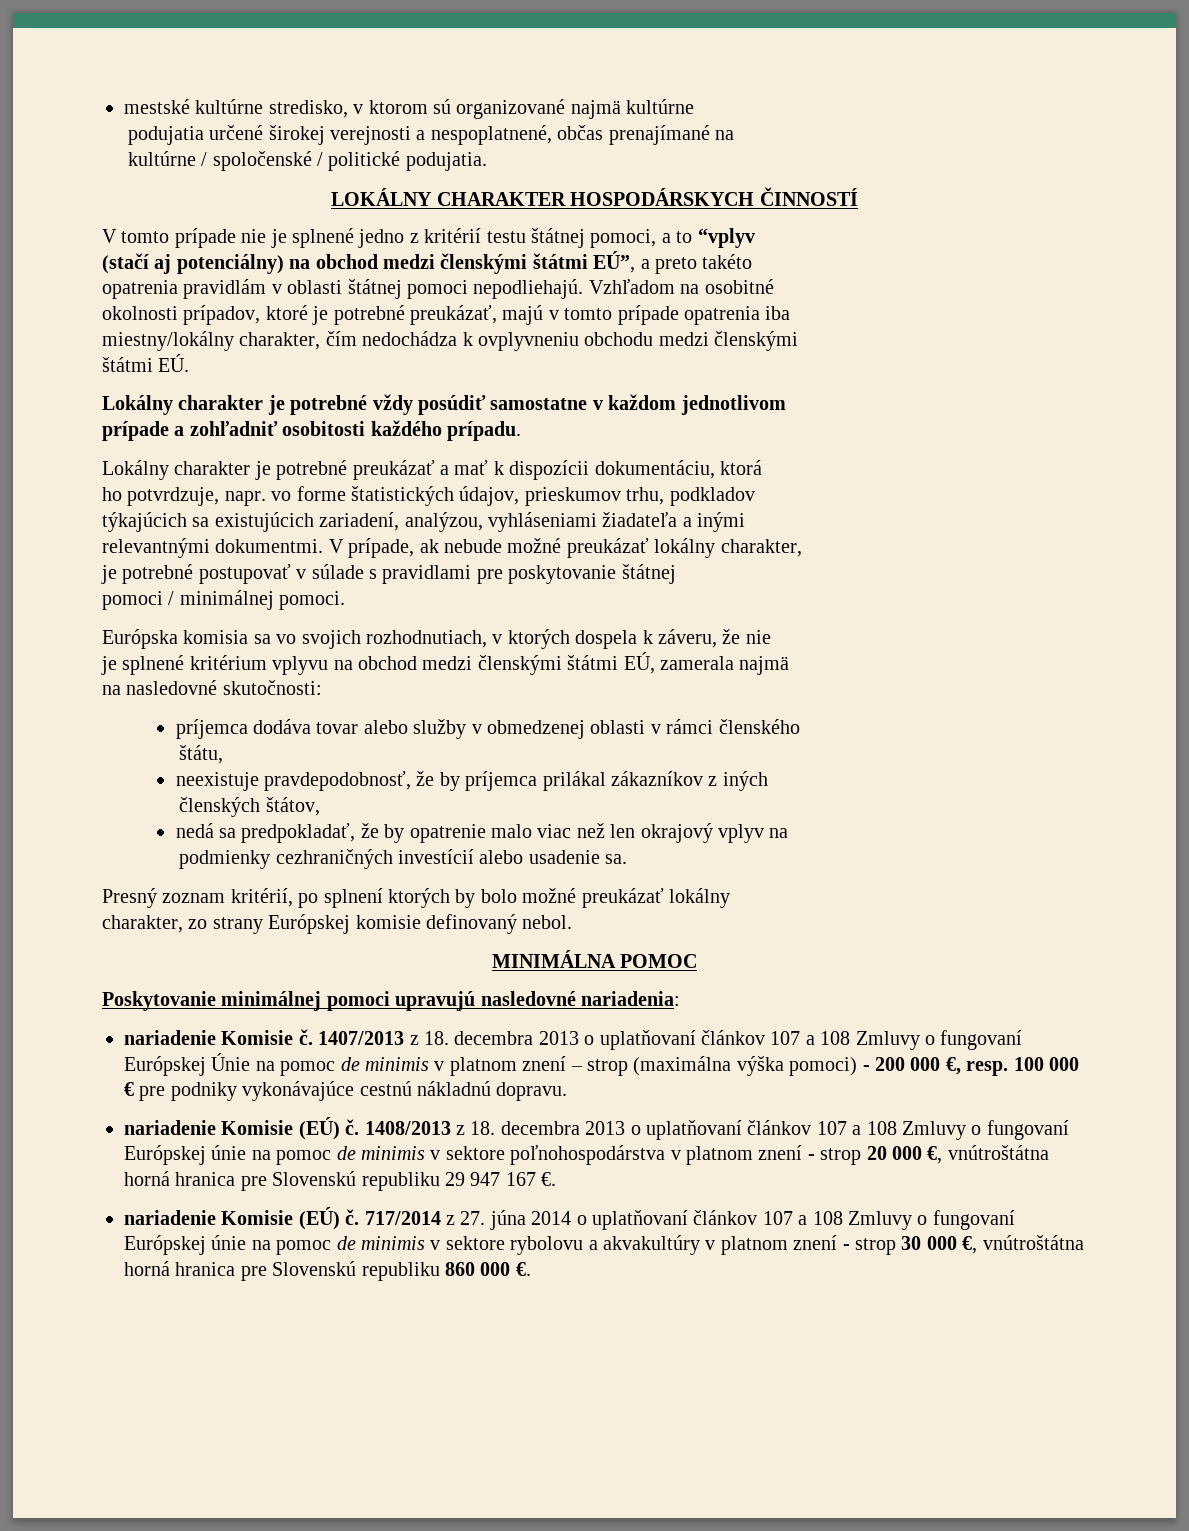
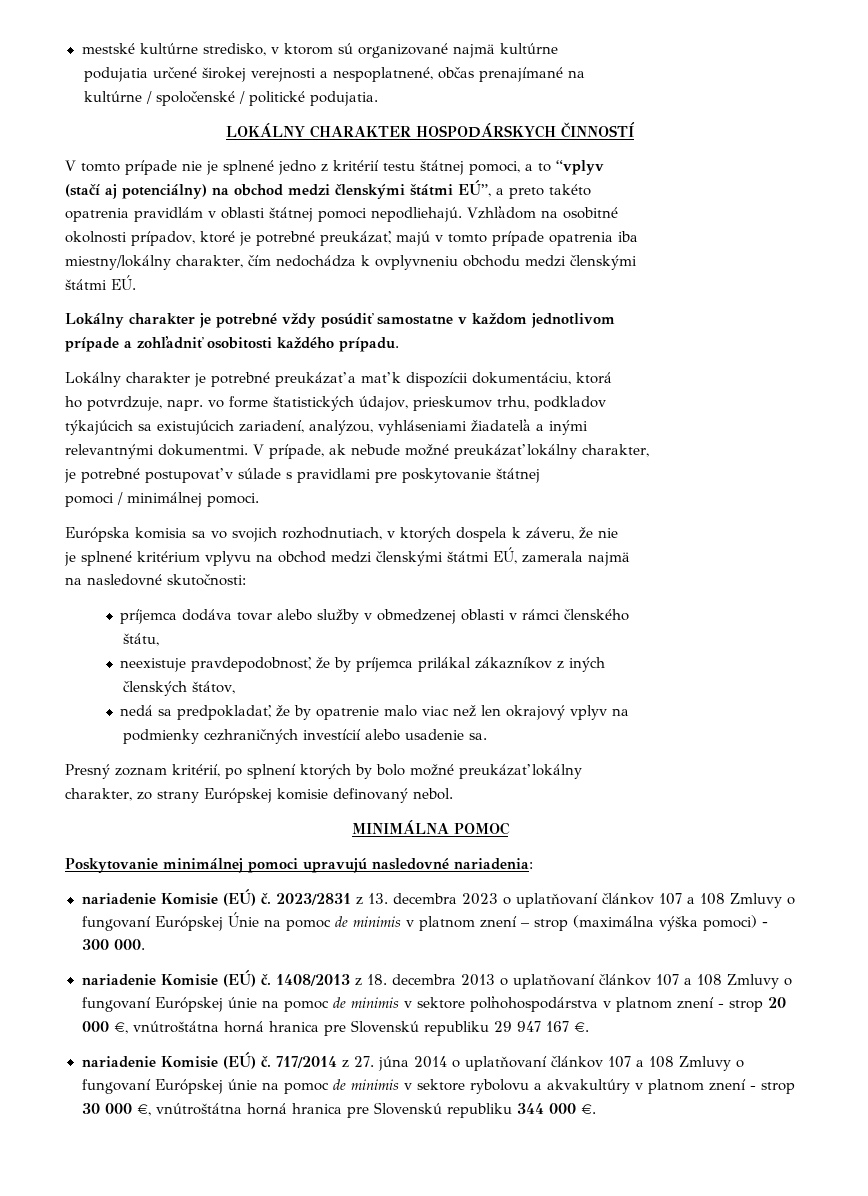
- nariadenie Komisie č. 1407/2013 z 18. decembra 2013 o uplatňovaní článkov 107 a 108 Zmluvy o fungovaní Európskej Únie na pomoc de minimis v platnom znení – strop (maximálna výška pomoci) - 200 000 €, resp. 100 000 € pre podniky vykonávajúce cestnú nákladnú dopravu.
+ nariadenie Komisie (EÚ) č. 2023/2831 z 13. decembra 2023 o uplatňovaní článkov 107 a 108 Zmluvy o fungovaní Európskej Únie na pomoc de minimis v platnom znení – strop (maximálna výška pomoci) - 300 000.
- 717/2014 z 27. júna 2014 o uplatňovaní článkov 107 a 108 Zmluvy o fungovaní Európskej únie na pomoc de minimis v sektore rybolovu a akvakultúry v platnom znení - strop 30 000 €, vnútroštátna horná hranica pre Slovenskú republiku 860 000 €.
+ 717/2014 z 27. júna 2014 o uplatňovaní článkov 107 a 108 Zmluvy o fungovaní Európskej únie na pomoc de minimis v sektore rybolovu a akvakultúry v platnom znení - strop 30 000 €, vnútroštátna horná hranica pre Slovenskú republiku 344 000 €.

